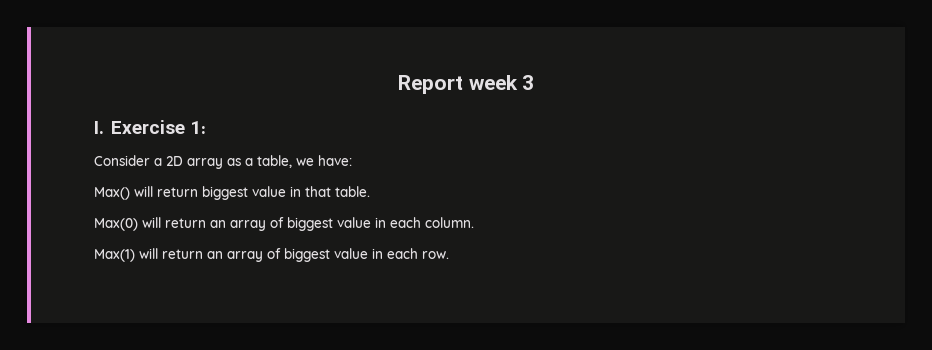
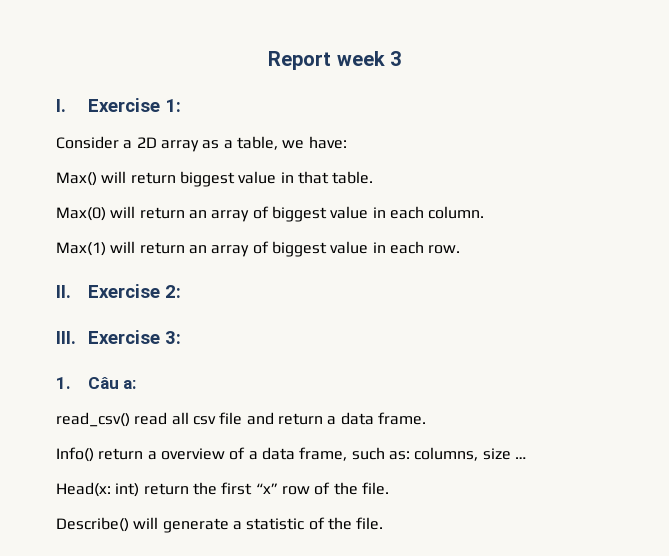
+ II. Exercise 2:
+ III. Exercise 3:
+ 1. Câu a:
+ read_csv() read all csv file and return a data frame.
+ Info() return a overview of a data frame, such as: columns, size …
+ Head(x: int) return the first “x” row of the file.
+ Describe() will generate a statistic of the file.

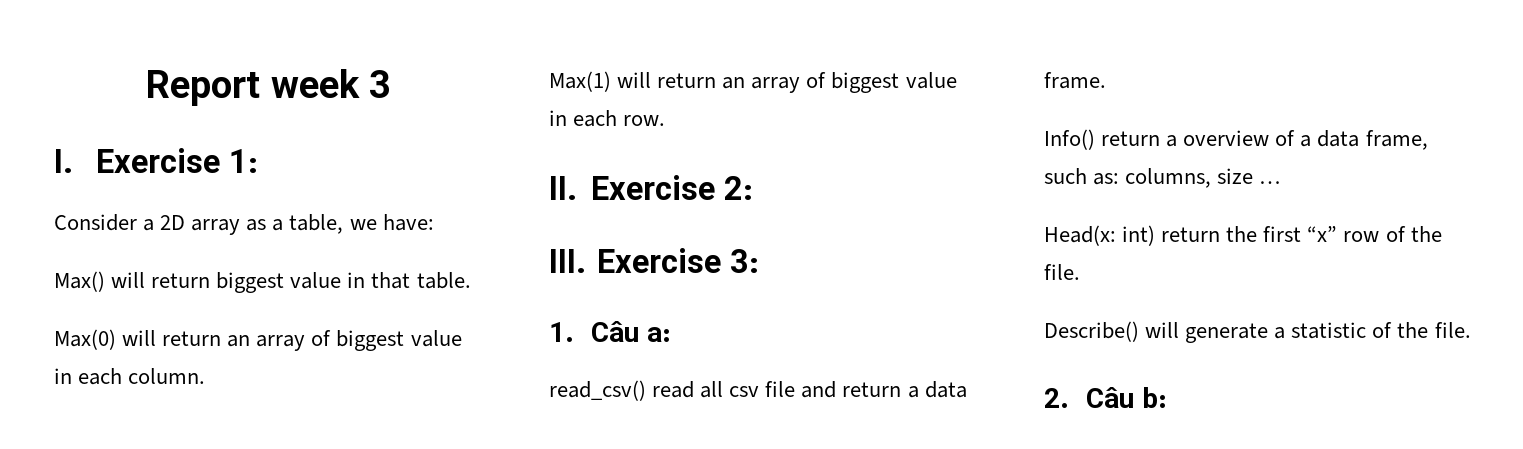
+ 2. Câu b:

